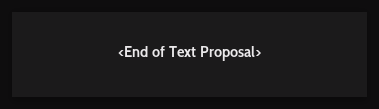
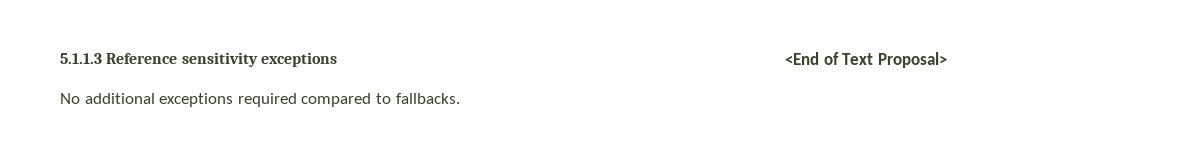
+ 5.1.1.3 Reference sensitivity exceptions
+ No additional exceptions required compared to fallbacks.

